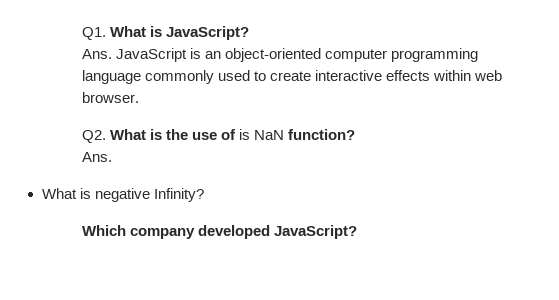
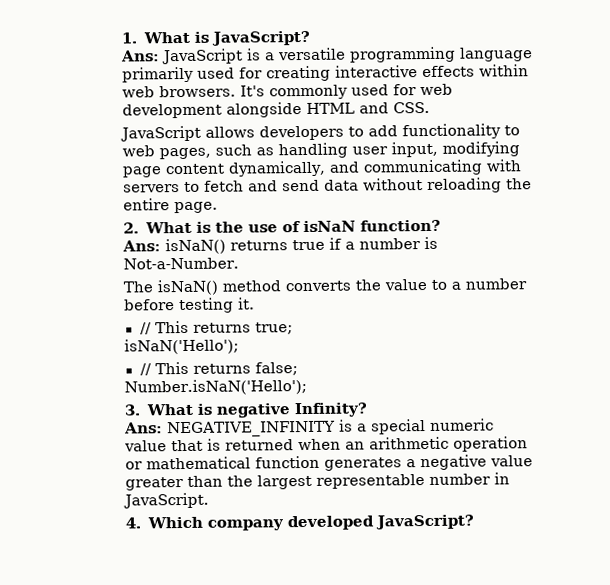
- Q1. What is JavaScript?
+ 1. What is JavaScript?
- Ans. JavaScript is an object-oriented computer programming language commonly used to create interactive effects within web browser.
- Q2. What is the use of is NaN function?
- Ans.
- What is negative Infinity?
- Which company developed JavaScript?
+ Ans: JavaScript is a versatile programming language primarily used for creating interactive effects within web browsers. It's commonly used for web development alongside HTML and CSS.
+ JavaScript allows developers to add functionality to web pages, such as handling user input, modifying page content dynamically, and communicating with servers to fetch and send data without reloading the entire page.
+ 2. What is the use of isNaN function?
+ Ans: isNaN() returns true if a number is Not-a-Number.
+ The isNaN() method converts the value to a number before testing it.
+ // This returns true;
+ isNaN('Hello');
+ // This returns false;
+ Number.isNaN('Hello');
+ 3. What is negative Infinity?
+ Ans: NEGATIVE_INFINITY is a special numeric value that is returned when an arithmetic operation or mathematical function generates a negative value greater than the largest representable number in JavaScript.
+ 4. Which company developed JavaScript?

